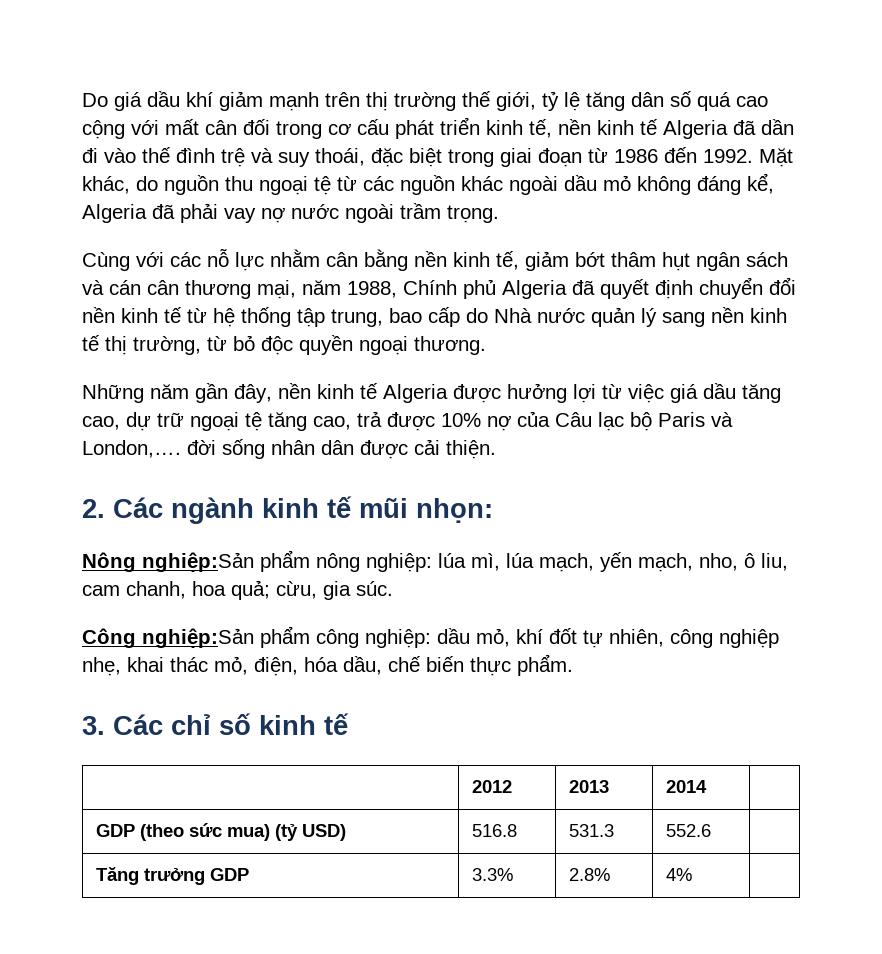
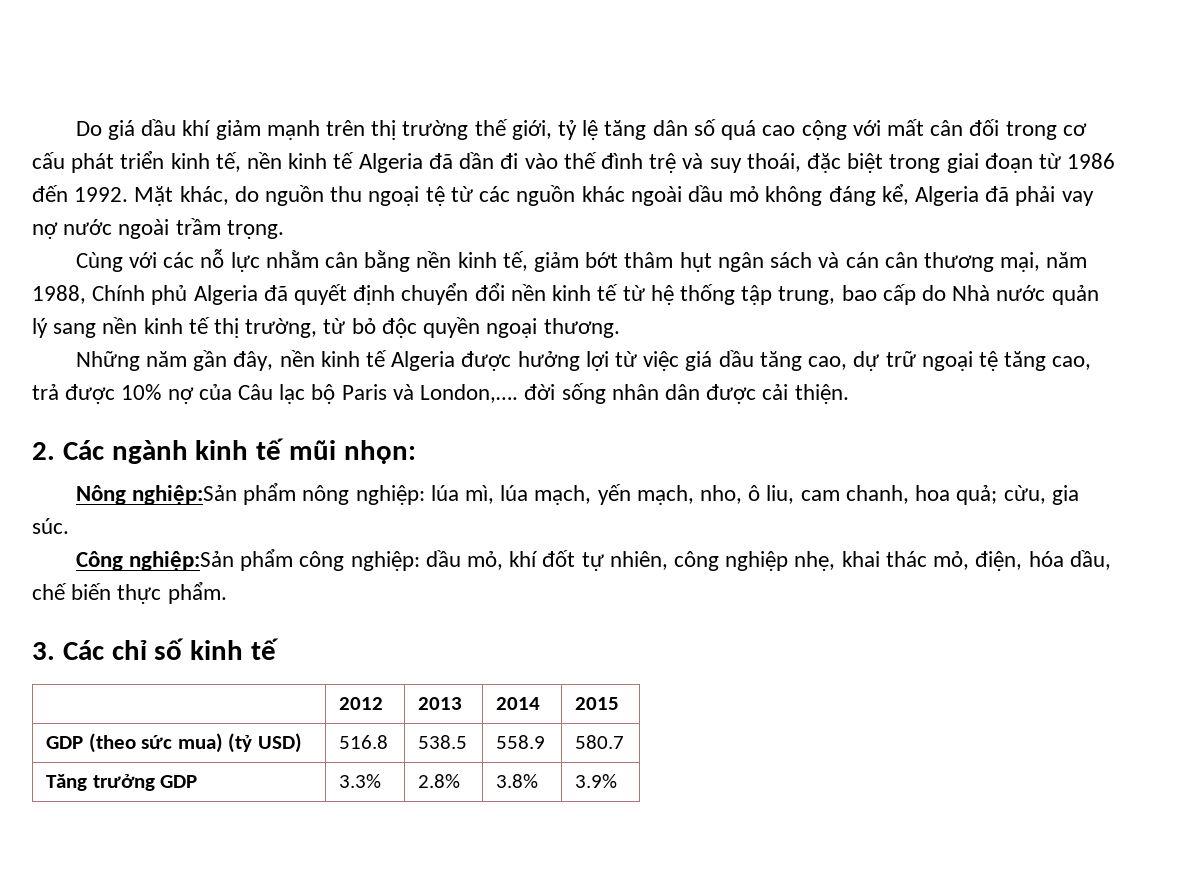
- | 2012 | 2013 | 2014 |
+ | 2012 | 2013 | 2014 | 2015
- GDP (theo sức mua) (tỷ USD) | 516.8 | 531.3 | 552.6 |
+ GDP (theo sức mua) (tỷ USD) | 516.8 | 538.5 | 558.9 | 580.7
- Tăng trưởng GDP | 3.3% | 2.8% | 4% |
+ Tăng trưởng GDP | 3.3% | 2.8% | 3.8% | 3.9%

